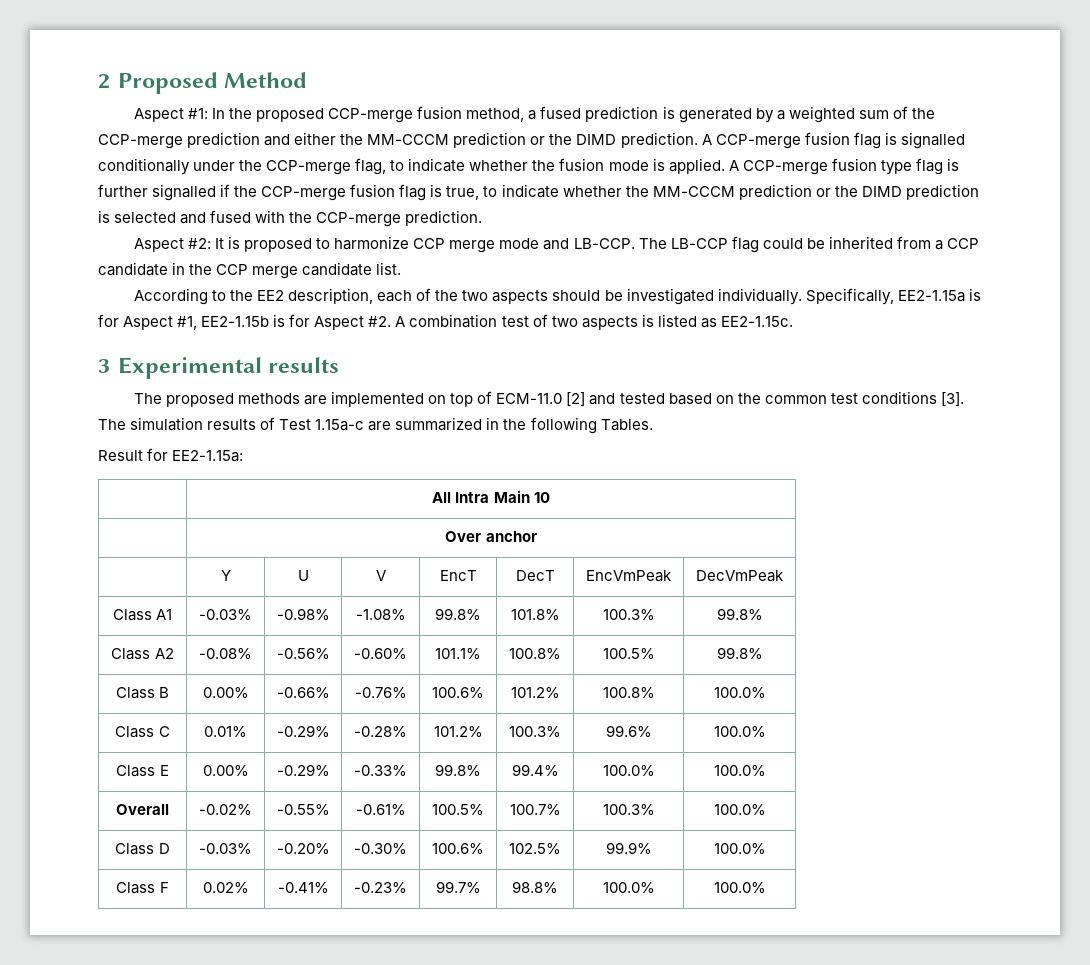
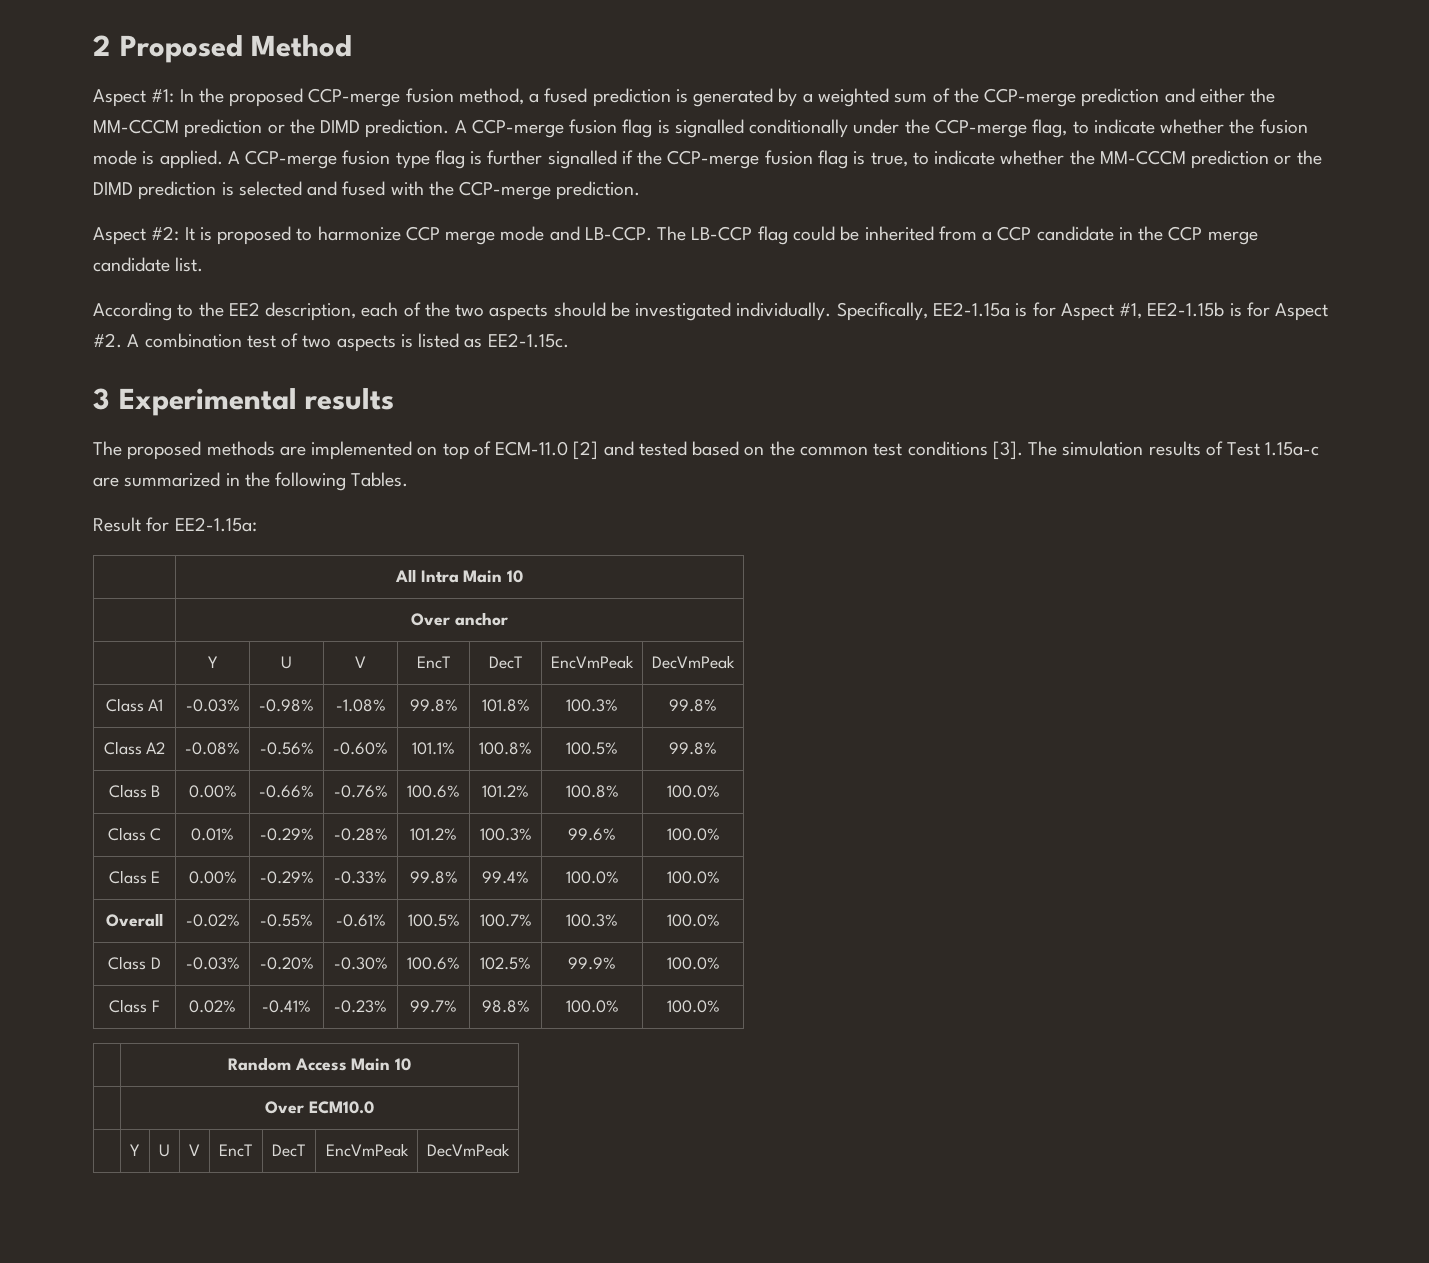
+ | Random Access Main 10
+ | Over ECM10.0
+ | Y | U | V | EncT | DecT | EncVmPeak | DecVmPeak

